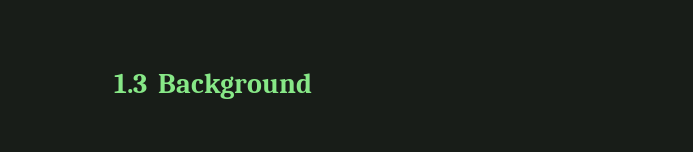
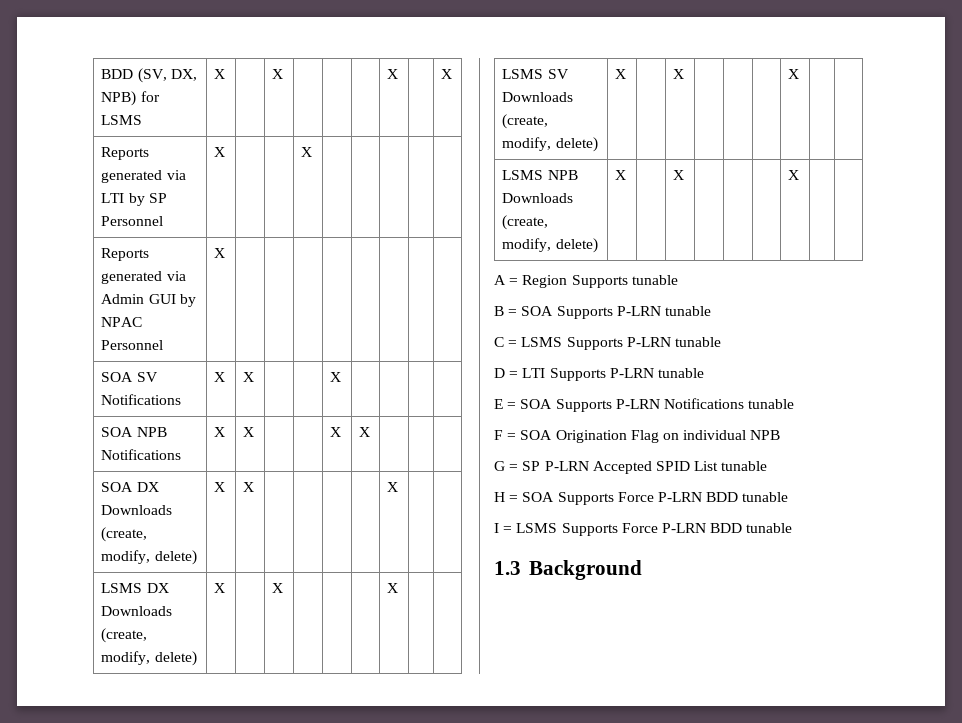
+ BDD (SV, DX, NPB) for LSMS | X | | X | | | | X | | X
+ Reports generated via LTI by SP Personnel | X | | | X | | | | |
+ Reports generated via Admin GUI by NPAC Personnel | X | | | | | | | |
+ SOA SV Notifications | X | X | | | X | | | |
+ SOA NPB Notifications | X | X | | | X | X | | |
+ SOA DX Downloads (create, modify, delete) | X | X | | | | | X | |
+ LSMS DX Downloads (create, modify, delete) | X | | X | | | | X | |
+ LSMS SV Downloads (create, modify, delete) | X | | X | | | | X | |
+ LSMS NPB Downloads (create, modify, delete) | X | | X | | | | X | |
+ A = Region Supports tunable
+ B = SOA Supports P-LRN tunable
+ C = LSMS Supports P-LRN tunable
+ D = LTI Supports P-LRN tunable
+ E = SOA Supports P-LRN Notifications tunable
+ F = SOA Origination Flag on individual NPB
+ G = SP P-LRN Accepted SPID List tunable
+ H = SOA Supports Force P-LRN BDD tunable
+ I = LSMS Supports Force P-LRN BDD tunable

